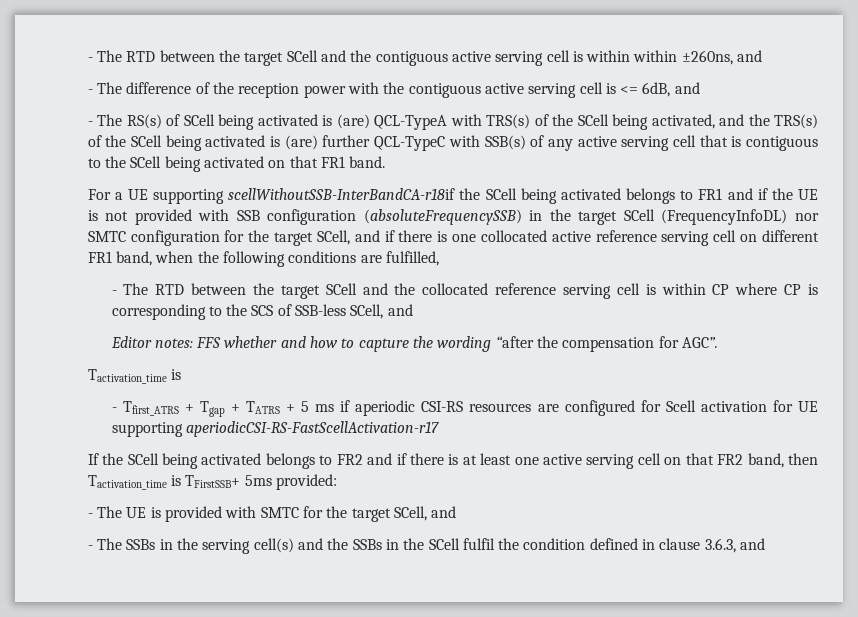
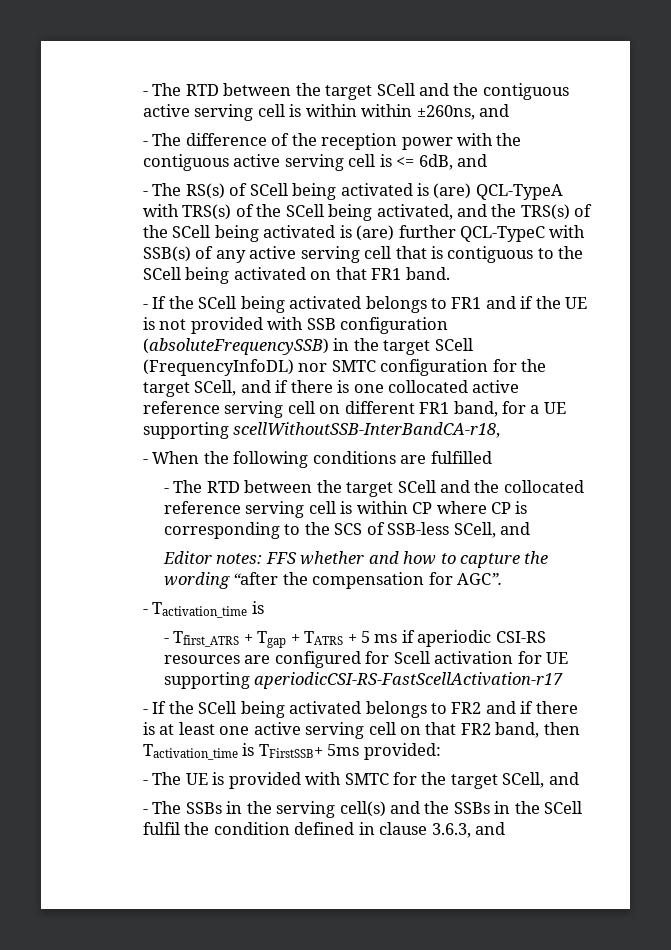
- For a UE supporting scellWithoutSSB-InterBandCA-r18if the SCell being activated belongs to FR1 and if the UE is not provided with SSB configuration (absoluteFrequencySSB) in the target SCell (FrequencyInfoDL) nor SMTC configuration for the target SCell, and if there is one collocated active reference serving cell on different FR1 band, when the following conditions are fulfilled,
+ - If the SCell being activated belongs to FR1 and if the UE is not provided with SSB configuration (absoluteFrequencySSB) in the target SCell (FrequencyInfoDL) nor SMTC configuration for the target SCell, and if there is one collocated active reference serving cell on different FR1 band, for a UE supporting scellWithoutSSB-InterBandCA-r18,
+ - When the following conditions are fulfilled
  Editor notes: FFS whether and how to capture the wording “after the compensation for AGC”.
- Tactivation_time is
+ - Tactivation_time is
- If the SCell being activated belongs to FR2 and if there is at least one active serving cell on that FR2 band, then Tactivation_time is TFirstSSB+ 5ms provided:
+ - If the SCell being activated belongs to FR2 and if there is at least one active serving cell on that FR2 band, then Tactivation_time is TFirstSSB+ 5ms provided:

